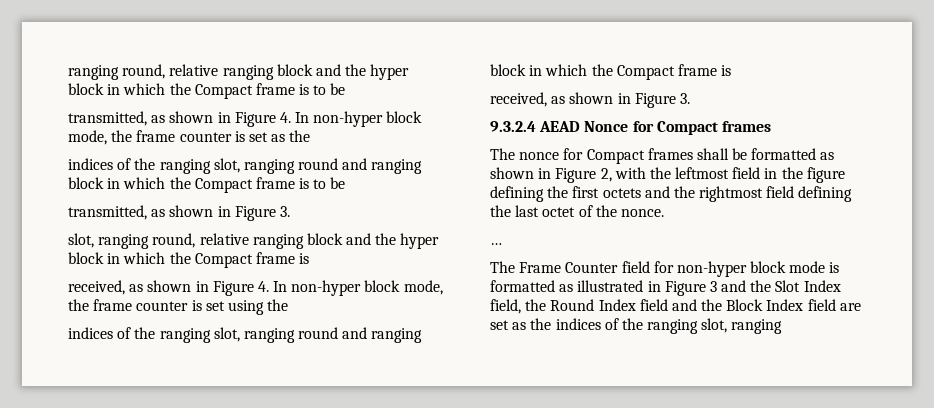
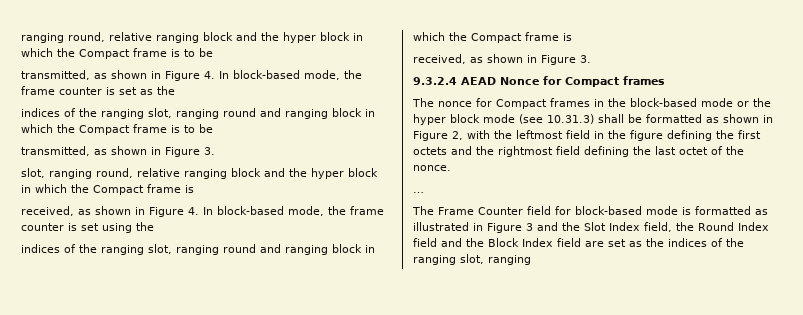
- transmitted, as shown in Figure 4. In non-hyper block mode, the frame counter is set as the
+ transmitted, as shown in Figure 4. In block-based mode, the frame counter is set as the
- received, as shown in Figure 4. In non-hyper block mode, the frame counter is set using the
+ received, as shown in Figure 4. In block-based mode, the frame counter is set using the
- The nonce for Compact frames shall be formatted as shown in Figure 2, with the leftmost field in the figure defining the first octets and the rightmost field defining the last octet of the nonce.
+ The nonce for Compact frames in the block-based mode or the hyper block mode (see 10.31.3) shall be formatted as shown in Figure 2, with the leftmost field in the figure defining the first octets and the rightmost field defining the last octet of the nonce.
- The Frame Counter field for non-hyper block mode is formatted as illustrated in Figure 3 and the Slot Index field, the Round Index field and the Block Index field are set as the indices of the ranging slot, ranging
+ The Frame Counter field for block-based mode is formatted as illustrated in Figure 3 and the Slot Index field, the Round Index field and the Block Index field are set as the indices of the ranging slot, ranging

